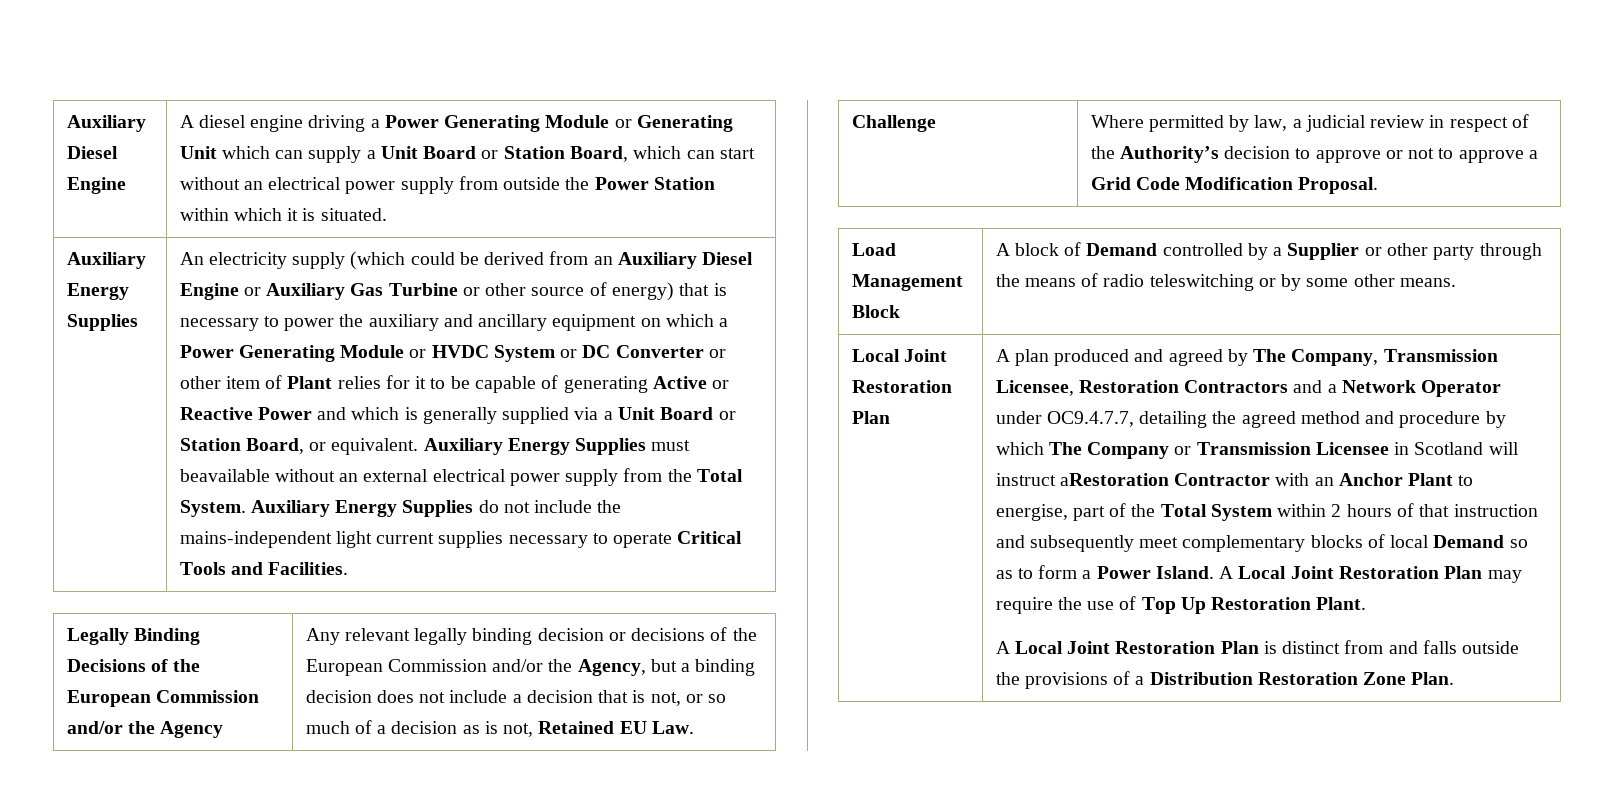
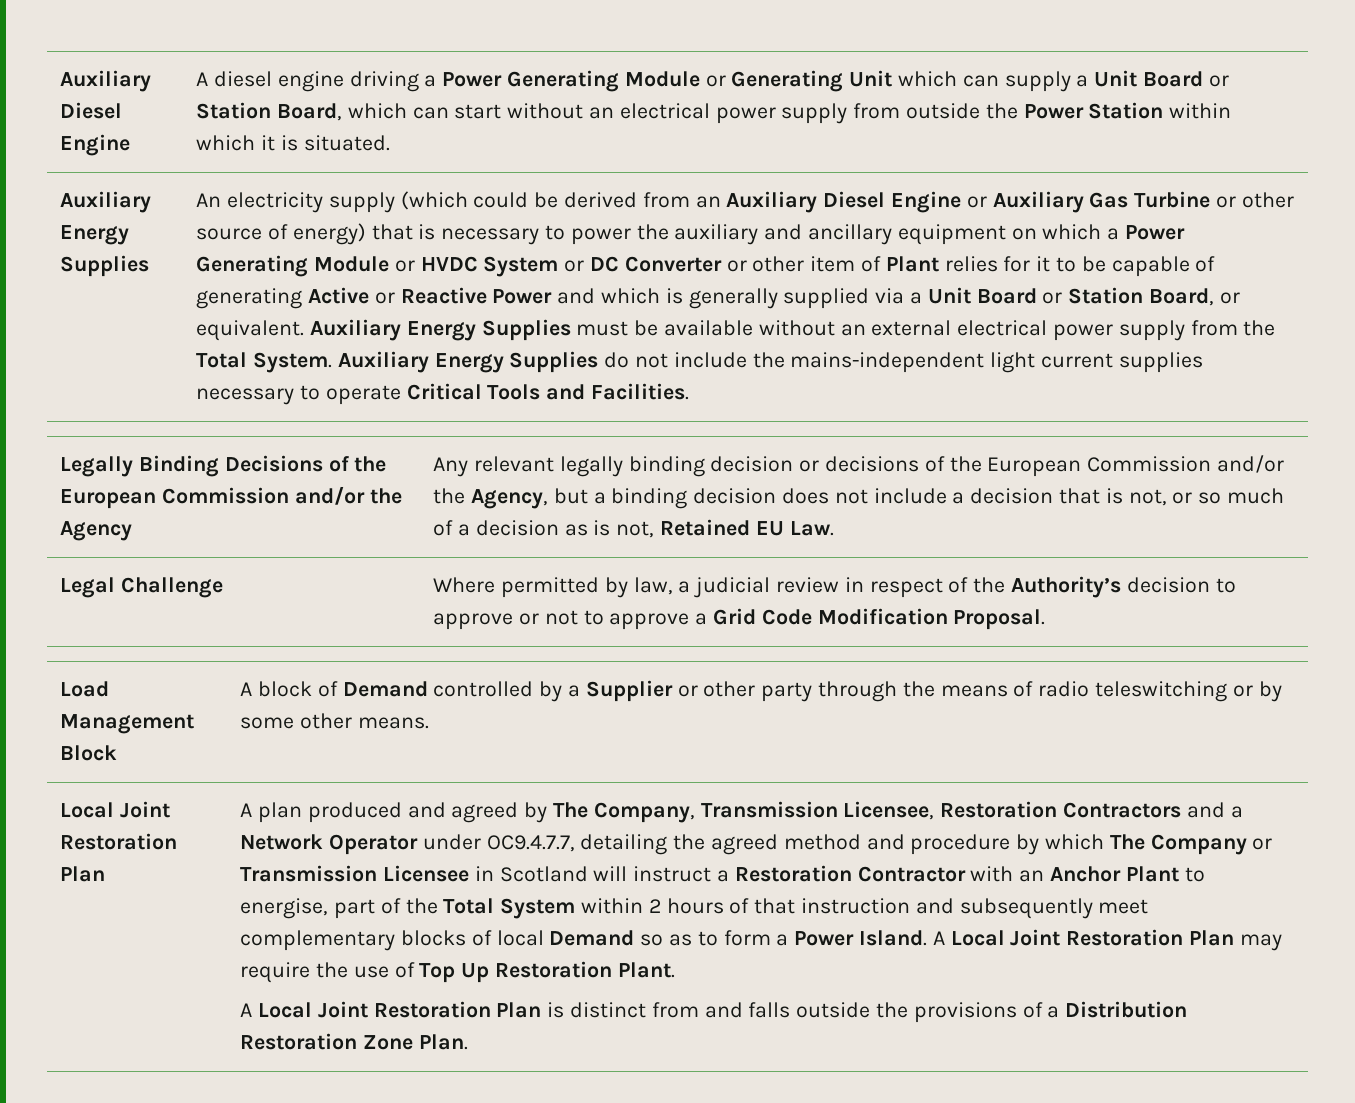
- Auxiliary Energy Supplies must beavailable without an external electrical power supply from the Total System.
+ Auxiliary Energy Supplies must be available without an external electrical power supply from the Total System.
- Challenge | Where permitted by law, a judicial review in respect of the Authority’s decision to approve or not to approve a Grid Code Modification Proposal.
+ Legal Challenge | Where permitted by law, a judicial review in respect of the Authority’s decision to approve or not to approve a Grid Code Modification Proposal.
- A plan produced and agreed by The Company, Transmission Licensee, Restoration Contractors and a Network Operator under OC9.4.7.7, detailing the agreed method and procedure by which The Company or Transmission Licensee in Scotland will instruct aRestoration Contractor with an Anchor Plant to energise, part of the Total System within 2 hours of that instruction and subsequently meet complementary blocks of local Demand so as to form a Power Island.
+ A plan produced and agreed by The Company, Transmission Licensee, Restoration Contractors and a Network Operator under OC9.4.7.7, detailing the agreed method and procedure by which The Company or Transmission Licensee in Scotland will instruct a Restoration Contractor with an Anchor Plant to energise, part of the Total System within 2 hours of that instruction and subsequently meet complementary blocks of local Demand so as to form a Power Island.

